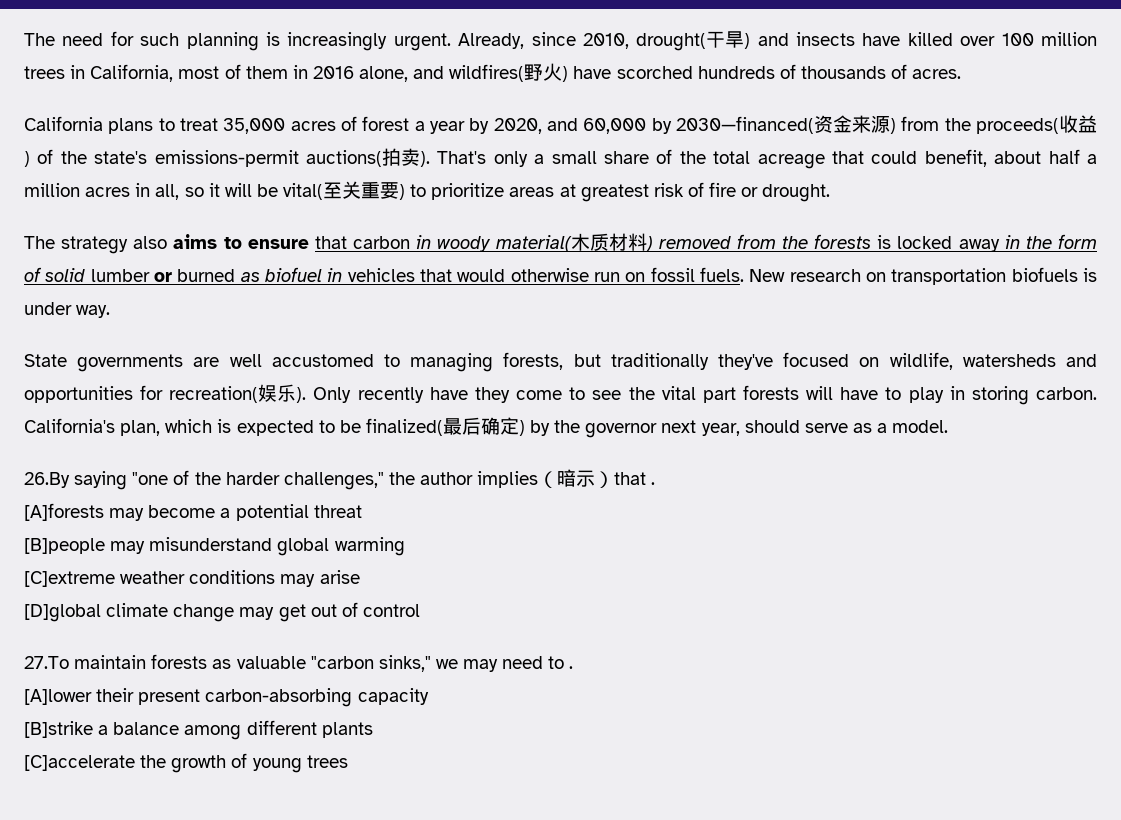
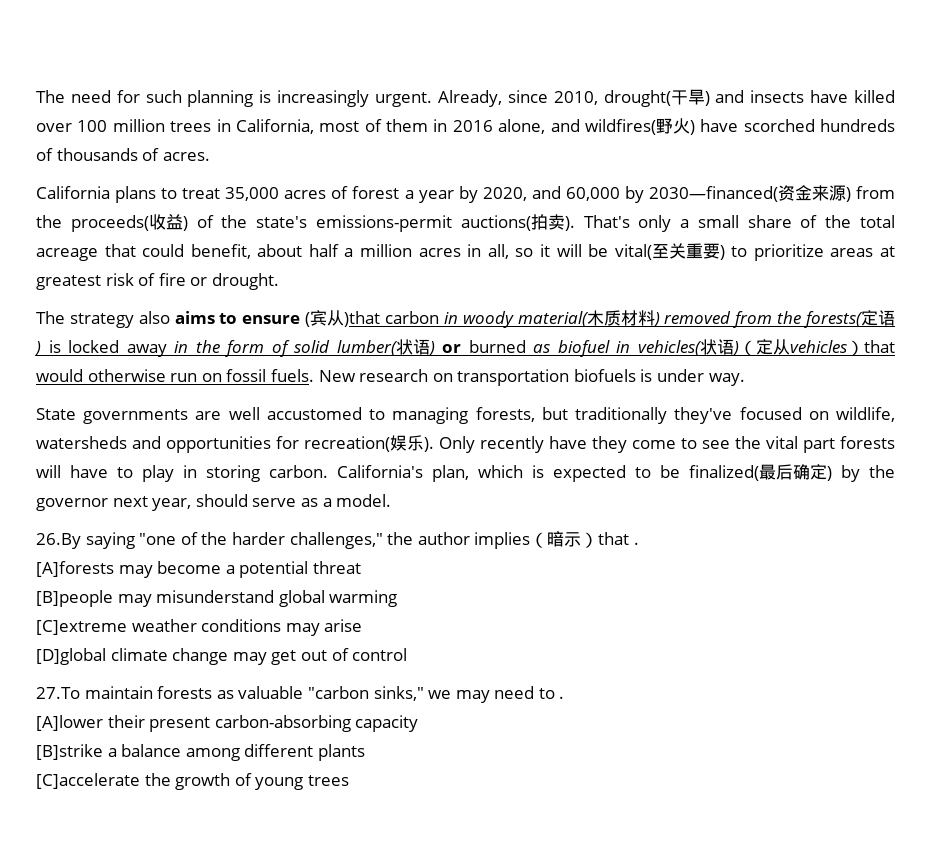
- The strategy also aims to ensure that carbon in woody material(木质材料) removed from the forests is locked away in the form of solid lumber or burned as biofuel in vehicles that would otherwise run on fossil fuels.
+ The strategy also aims to ensure (宾从)that carbon in woody material(木质材料) removed from the forests(定语) is locked away in the form of solid lumber(状语) or burned as biofuel in vehicles(状语)（定从vehicles）that would otherwise run on fossil fuels.

